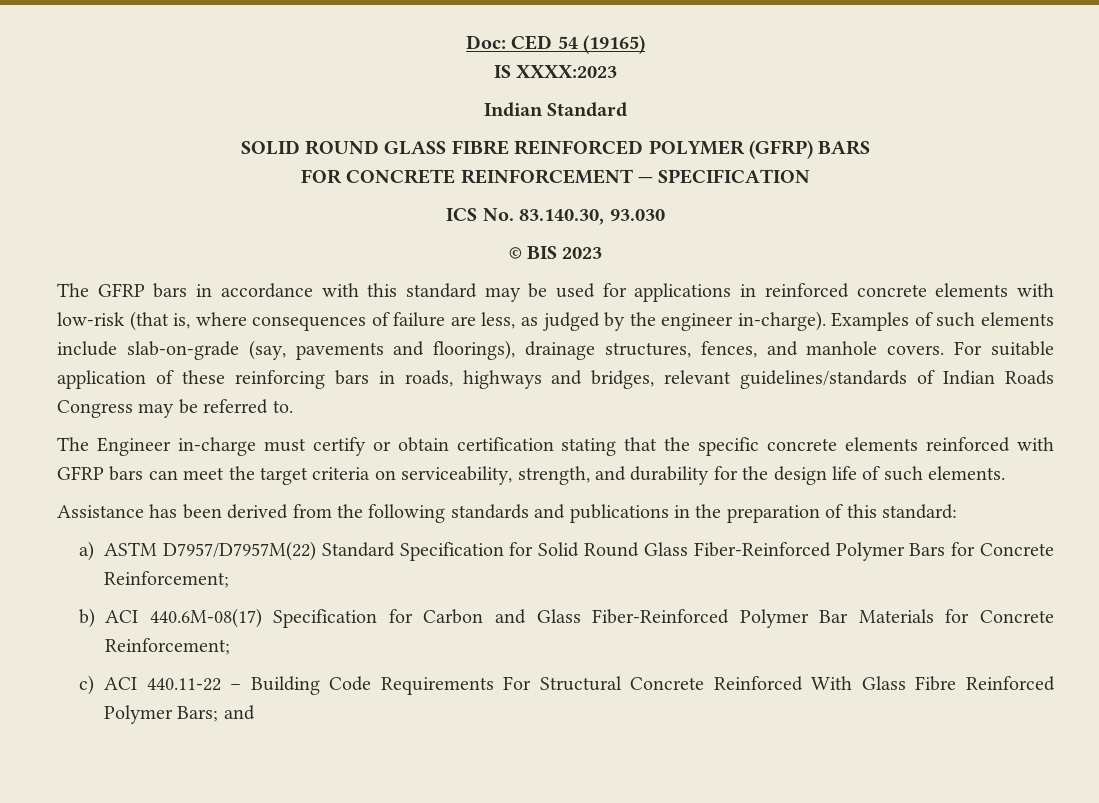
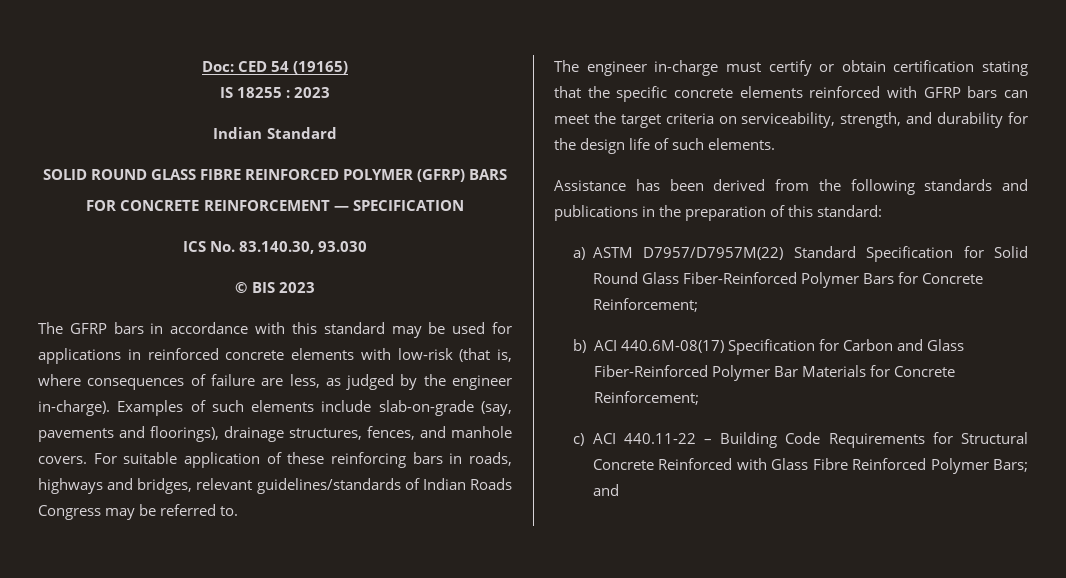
- IS XXXX:2023
+ IS 18255 : 2023
- The Engineer in-charge must certify or obtain certification stating that the specific concrete elements reinforced with GFRP bars can meet the target criteria on serviceability, strength, and durability for the design life of such elements.
+ The engineer in-charge must certify or obtain certification stating that the specific concrete elements reinforced with GFRP bars can meet the target criteria on serviceability, strength, and durability for the design life of such elements.
- c) ACI 440.11-22 – Building Code Requirements For Structural Concrete Reinforced With Glass Fibre Reinforced Polymer Bars; and
+ c) ACI 440.11-22 – Building Code Requirements for Structural Concrete Reinforced with Glass Fibre Reinforced Polymer Bars; and

